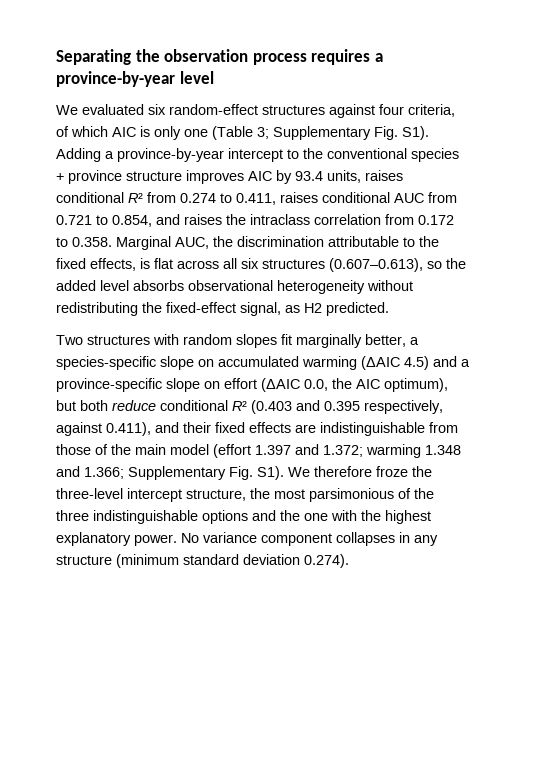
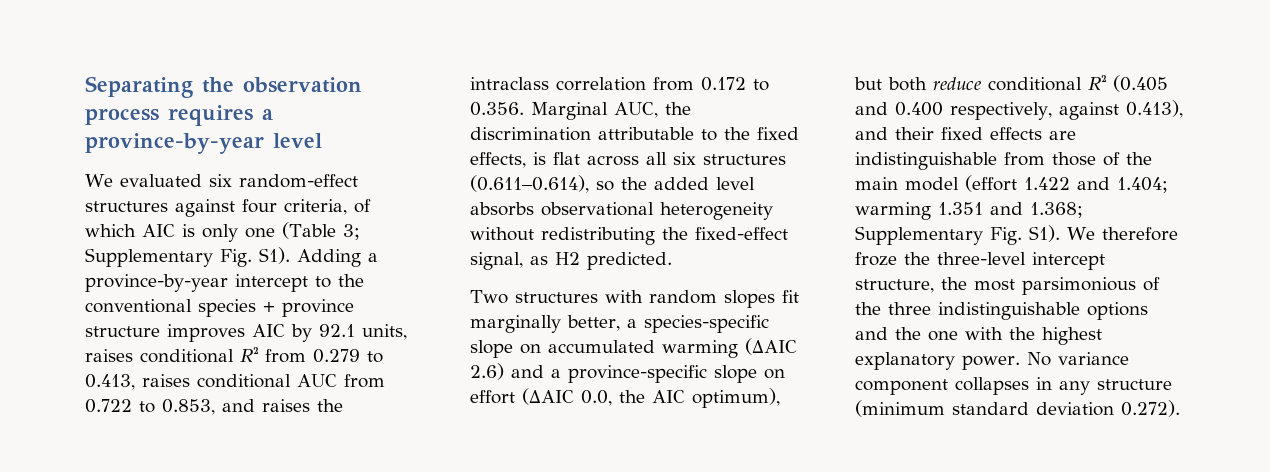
- Supplementary Fig. S1). Adding a province-by-year intercept to the conventional species + province structure improves AIC by 93.4 units, raises conditional R² from 0.274 to 0.411, raises conditional AUC from 0.721 to 0.854, and raises the intraclass correlation from 0.172 to 0.358. Marginal AUC, the discrimination attributable to the fixed effects, is flat across all six structures (0.607–0.613), so the added level absorbs observational heterogeneity without redistributing the fixed-effect signal, as H2 predicted.
+ Supplementary Fig. S1). Adding a province-by-year intercept to the conventional species + province structure improves AIC by 92.1 units, raises conditional R² from 0.279 to 0.413, raises conditional AUC from 0.722 to 0.853, and raises the intraclass correlation from 0.172 to 0.356. Marginal AUC, the discrimination attributable to the fixed effects, is flat across all six structures (0.611–0.614), so the added level absorbs observational heterogeneity without redistributing the fixed-effect signal, as H2 predicted.
- Two structures with random slopes fit marginally better, a species-specific slope on accumulated warming (ΔAIC 4.5) and a province-specific slope on effort (ΔAIC 0.0, the AIC optimum), but both reduce conditional R² (0.403 and 0.395 respectively, against 0.411), and their fixed effects are indistinguishable from those of the main model (effort 1.397 and 1.372; warming 1.348 and 1.366;
+ Two structures with random slopes fit marginally better, a species-specific slope on accumulated warming (ΔAIC 2.6) and a province-specific slope on effort (ΔAIC 0.0, the AIC optimum), but both reduce conditional R² (0.405 and 0.400 respectively, against 0.413), and their fixed effects are indistinguishable from those of the main model (effort 1.422 and 1.404; warming 1.351 and 1.368;
- No variance component collapses in any structure (minimum standard deviation 0.274).
+ No variance component collapses in any structure (minimum standard deviation 0.272).

